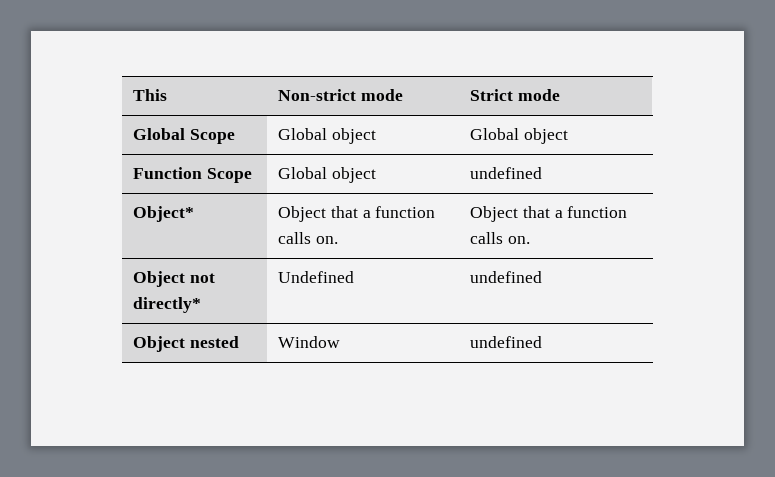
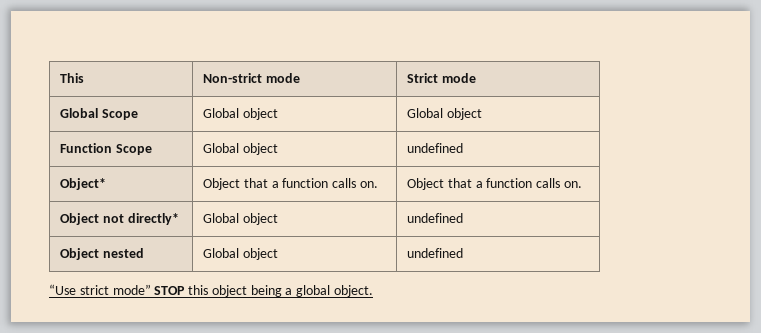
- Object not directly* | Undefined | undefined
+ Object not directly* | Global object | undefined
- Object nested | Window | undefined
+ Object nested | Global object | undefined
+ “Use strict mode” STOP this object being a global object.

